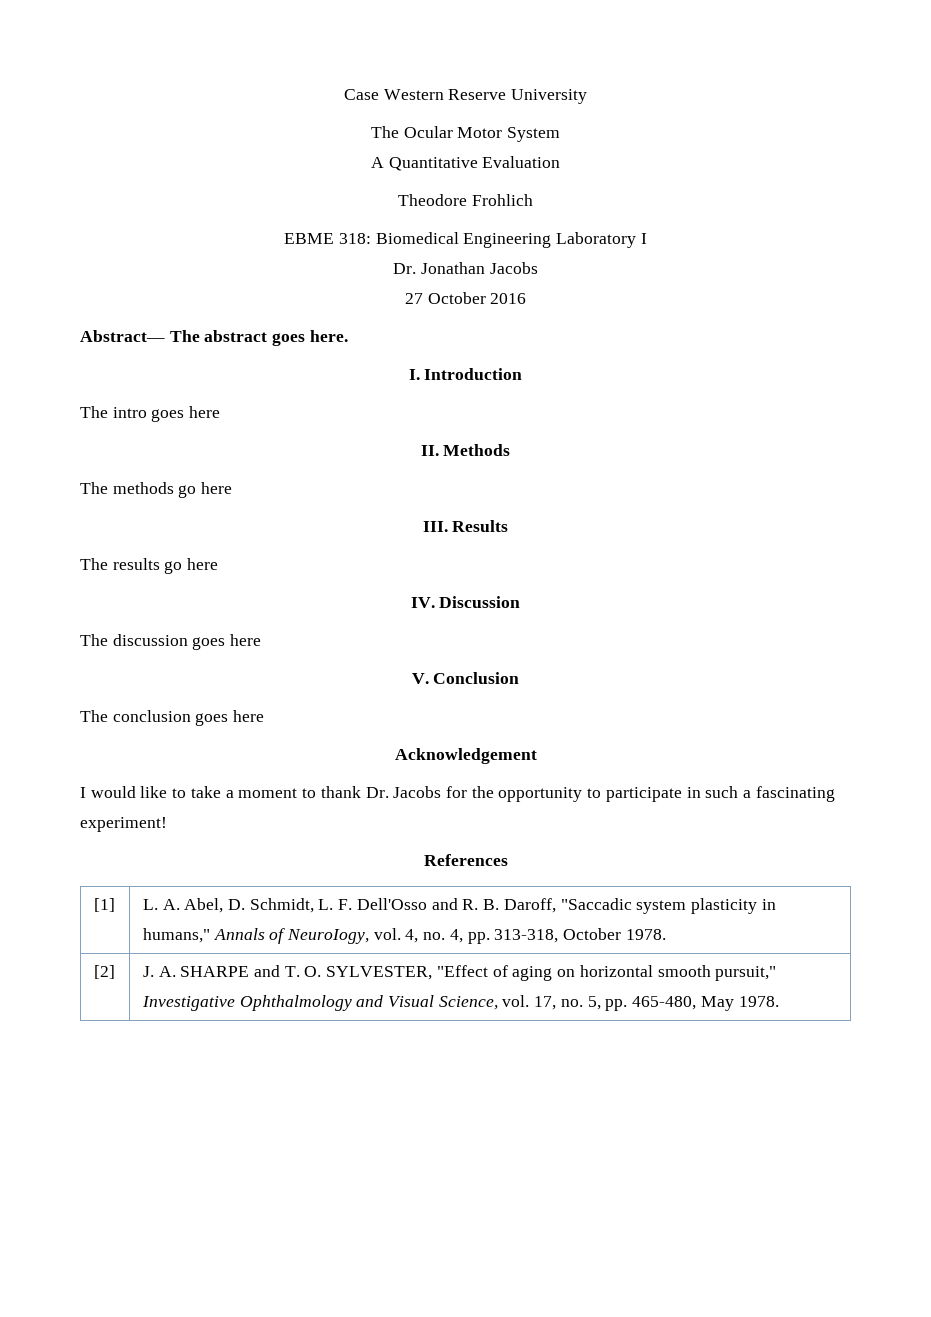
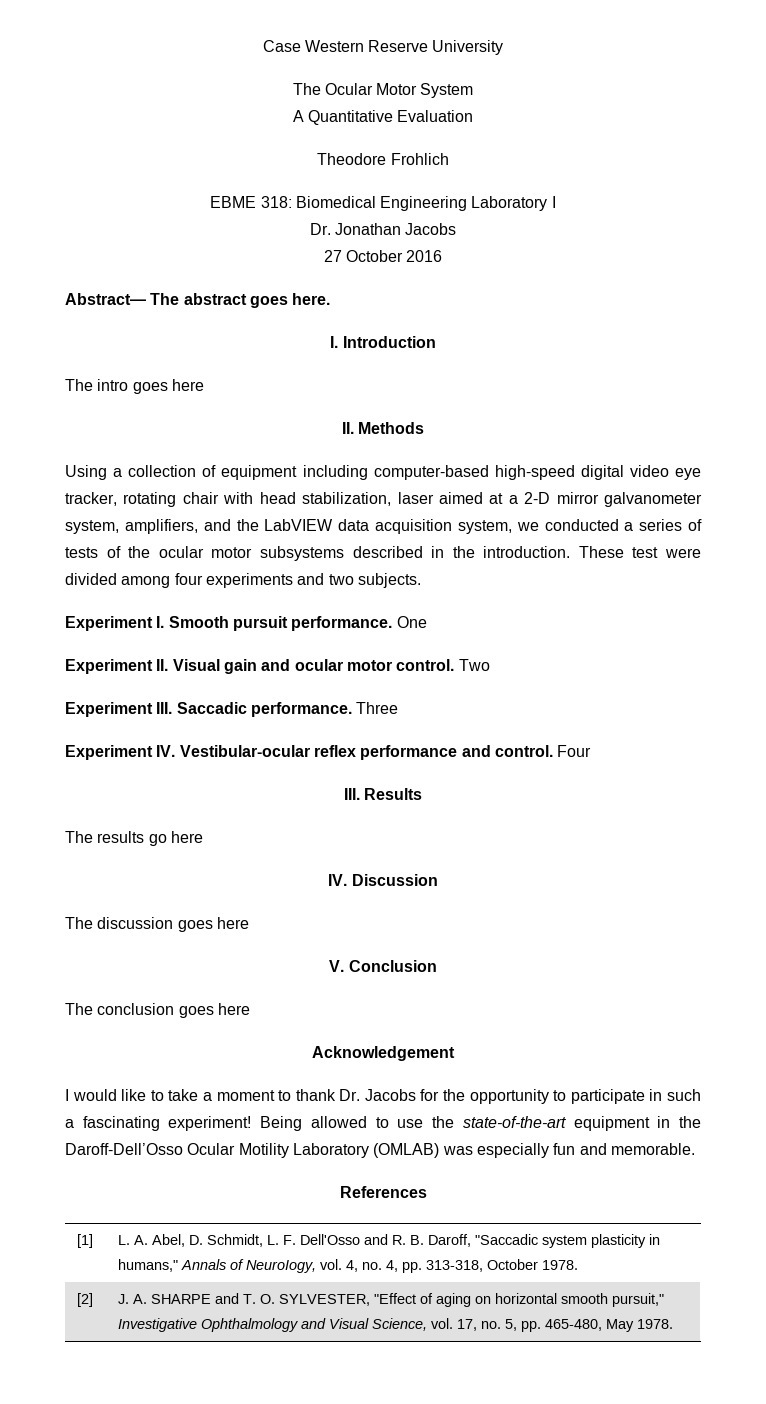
- The methods go here
+ Using a collection of equipment including computer-based high-speed digital video eye tracker, rotating chair with head stabilization, laser aimed at a 2-D mirror galvanometer system, amplifiers, and the LabVIEW data acquisition system, we conducted a series of tests of the ocular motor subsystems described in the introduction. These test were divided among four experiments and two subjects.
+ Experiment I. Smooth pursuit performance. One
+ Experiment II. Visual gain and ocular motor control. Two
+ Experiment III. Saccadic performance. Three
+ Experiment IV. Vestibular-ocular reflex performance and control. Four
+ Being allowed to use the state-of-the-art equipment in the Daroff-Dell’Osso Ocular Motility Laboratory (OMLAB) was especially fun and memorable.

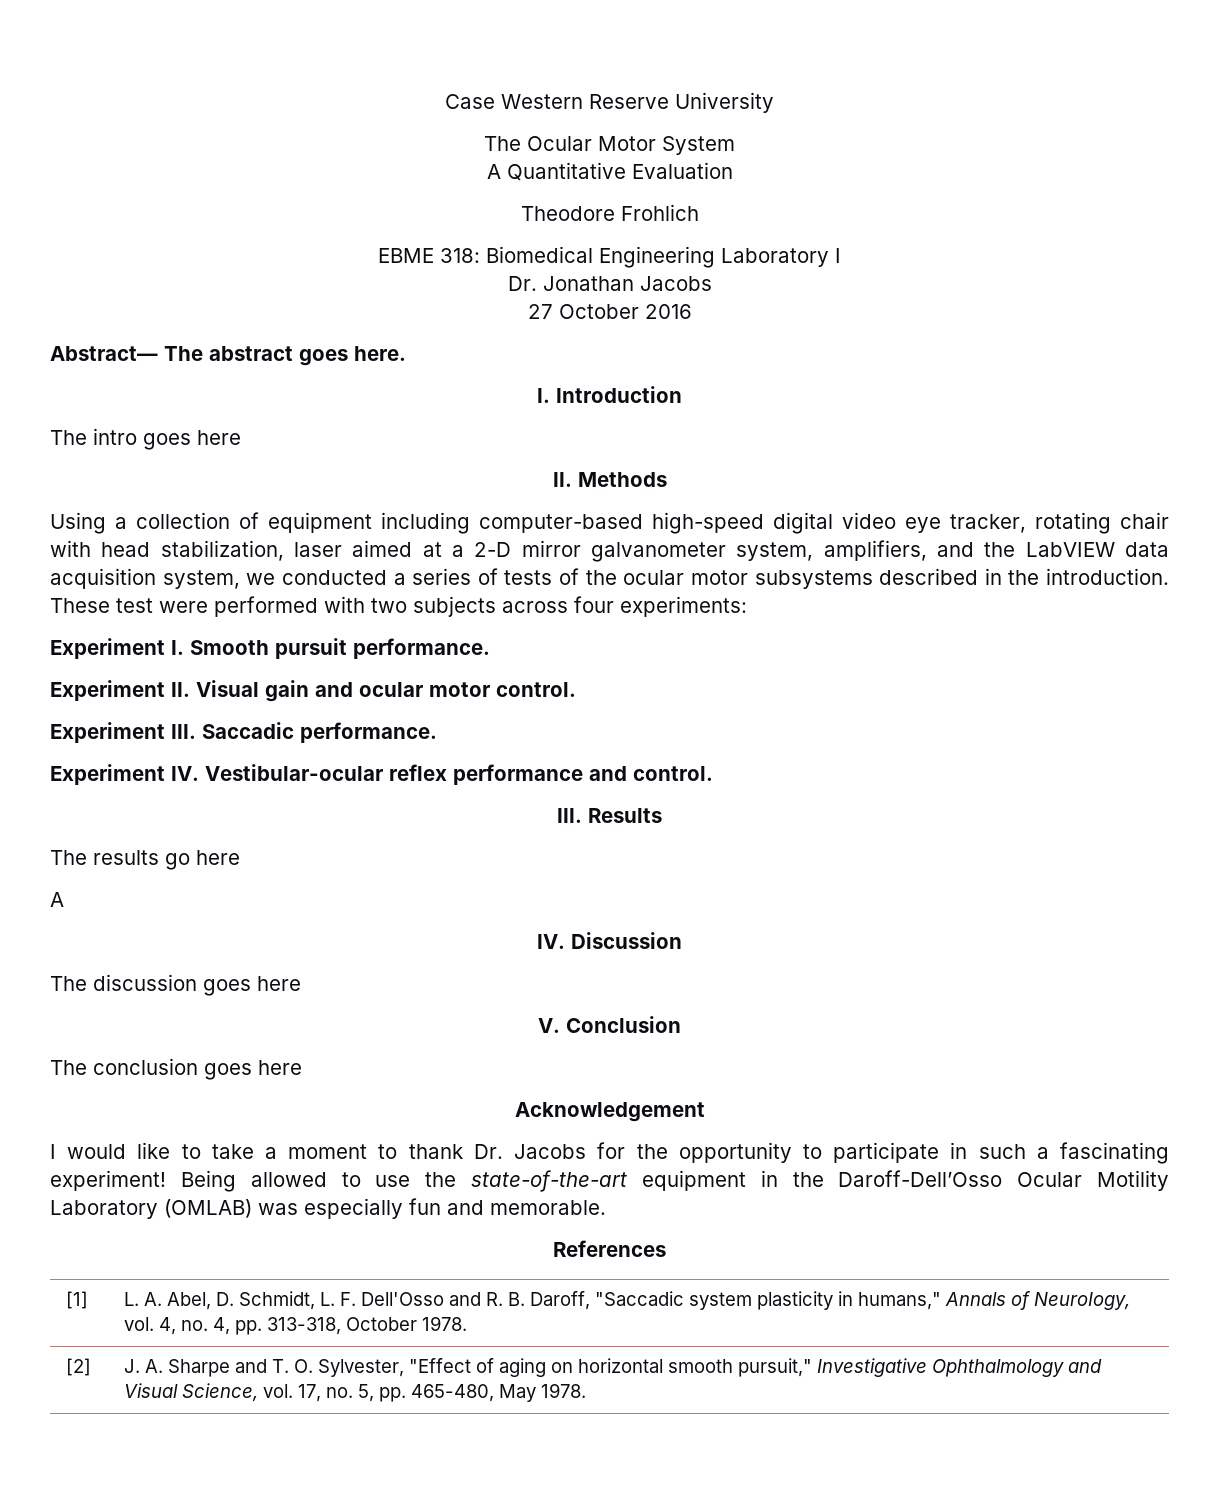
- These test were divided among four experiments and two subjects.
+ These test were performed with two subjects across four experiments:
- One
- Two
- Three
- Four
  The results go here
+ A
- [2] | J. A. SHARPE and T. O. SYLVESTER, "Effect of aging on horizontal smooth pursuit," Investigative Ophthalmology and Visual Science, vol. 17, no. 5, pp. 465-480, May 1978.
+ [2] | J. A. Sharpe and T. O. Sylvester, "Effect of aging on horizontal smooth pursuit," Investigative Ophthalmology and Visual Science, vol. 17, no. 5, pp. 465-480, May 1978.

